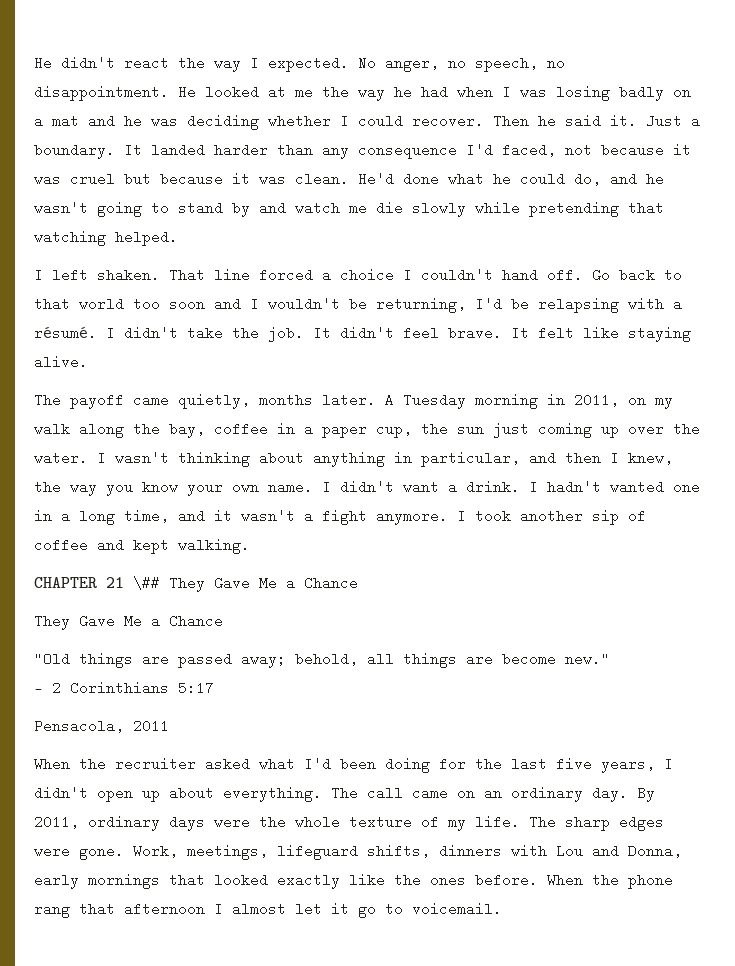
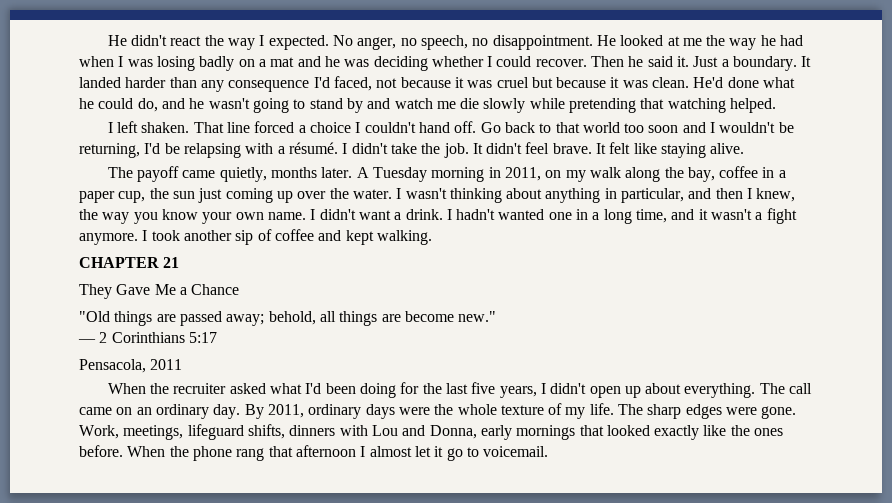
- CHAPTER 21 \## They Gave Me a Chance
+ CHAPTER 21

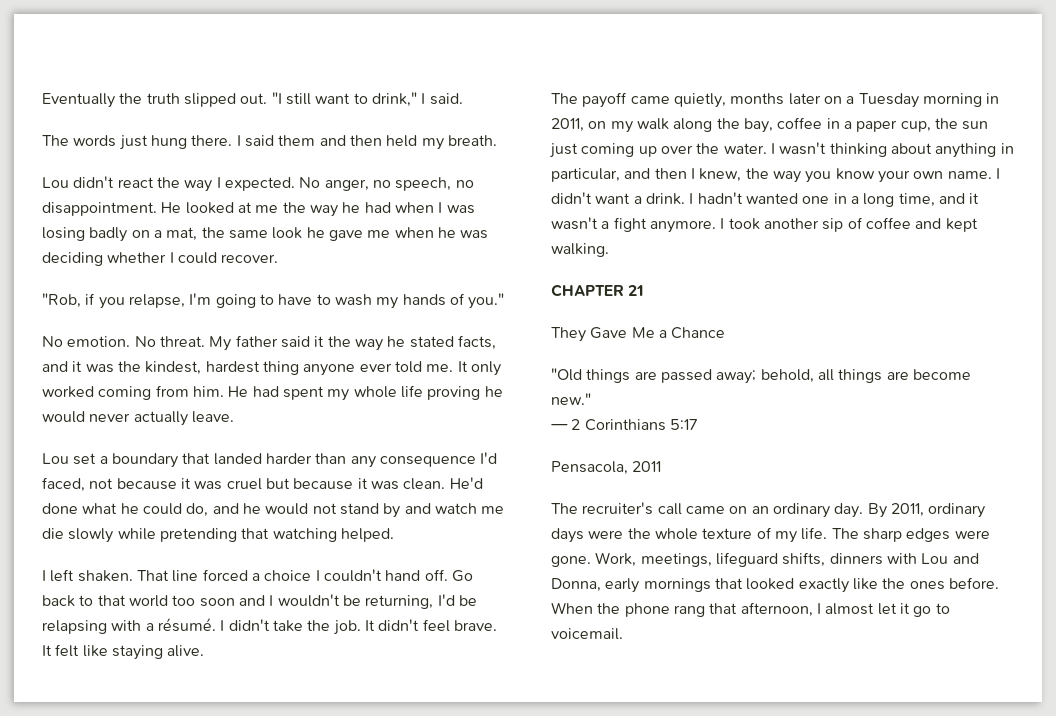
- He didn't react the way I expected.
+ Eventually the truth slipped out. "I still want to drink," I said.
+ The words just hung there. I said them and then held my breath.
+ Lou didn't react the way I expected.
- He looked at me the way he had when I was losing badly on a mat and he was deciding whether I could recover. Then he said it. Just a boundary. It landed harder than any consequence I'd faced, not because it was cruel but because it was clean.
+ He looked at me the way he had when I was losing badly on a mat, the same look he gave me when he was deciding whether I could recover.
+ "Rob, if you relapse, I'm going to have to wash my hands of you."
+ No emotion. No threat. My father said it the way he stated facts, and it was the kindest, hardest thing anyone ever told me. It only worked coming from him. He had spent my whole life proving he would never actually leave.
+ Lou set a boundary that landed harder than any consequence I'd faced, not because it was cruel but because it was clean.
- He'd done what he could do, and he wasn't going to stand by and watch me die slowly while pretending that watching helped.
+ He'd done what he could do, and he would not stand by and watch me die slowly while pretending that watching helped.
- The payoff came quietly, months later. A Tuesday morning in 2011, on my walk along the bay, coffee in a paper cup, the sun just coming up over the water.
+ The payoff came quietly, months later on a Tuesday morning in 2011, on my walk along the bay, coffee in a paper cup, the sun just coming up over the water.
- When the recruiter asked what I'd been doing for the last five years, I didn't open up about everything. The call came on an ordinary day.
+ The recruiter's call came on an ordinary day.
- When the phone rang that afternoon I almost let it go to voicemail.
+ When the phone rang that afternoon, I almost let it go to voicemail.

